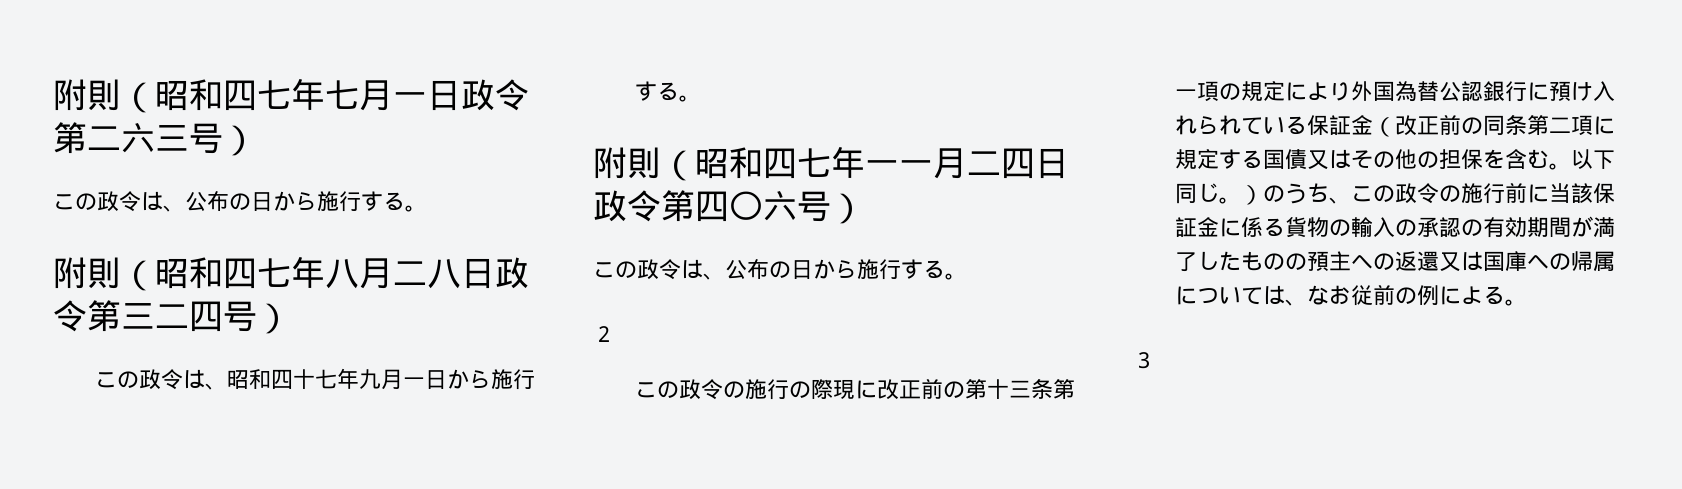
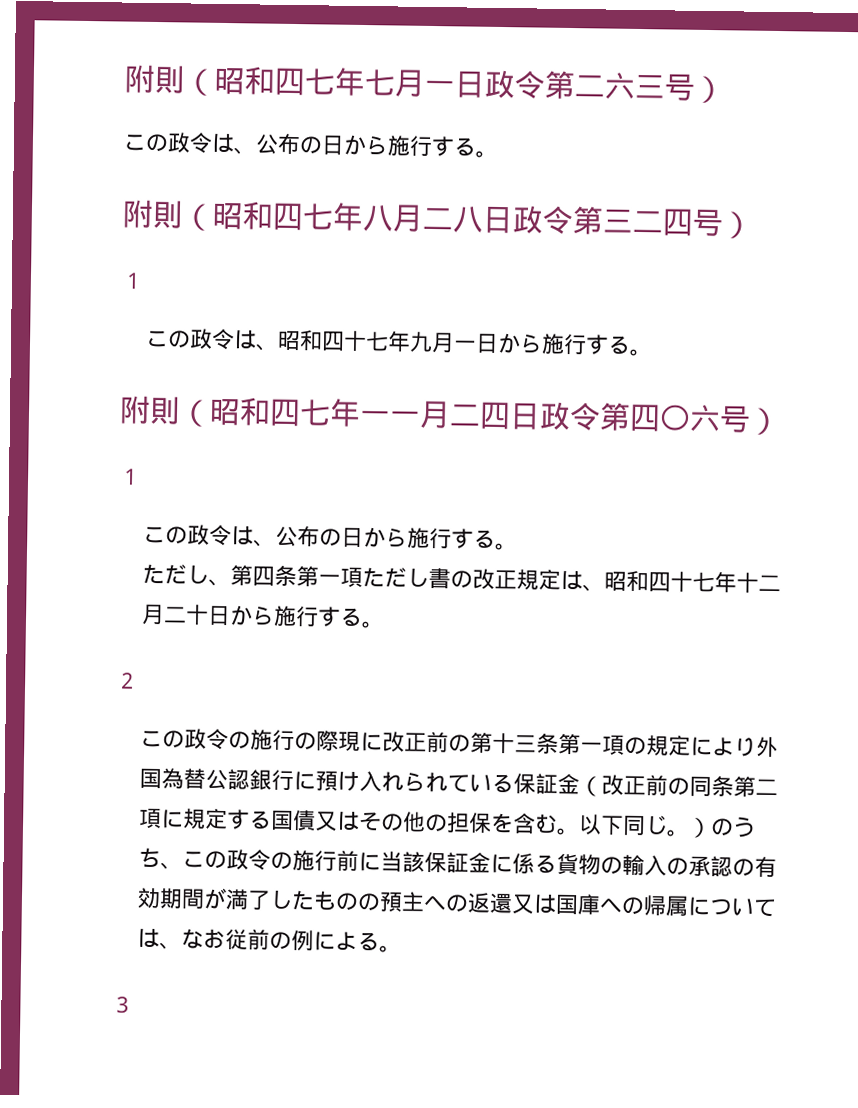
  附則（昭和四七年八月二八日政令第三二四号）
+ １
  附則（昭和四七年一一月二四日政令第四〇六号）
+ １
  この政令は、公布の日から施行する。
+ ただし、第四条第一項ただし書の改正規定は、昭和四十七年十二月二十日から施行する。

